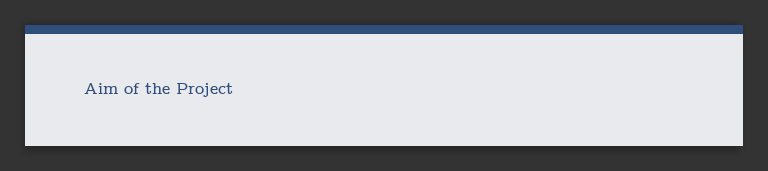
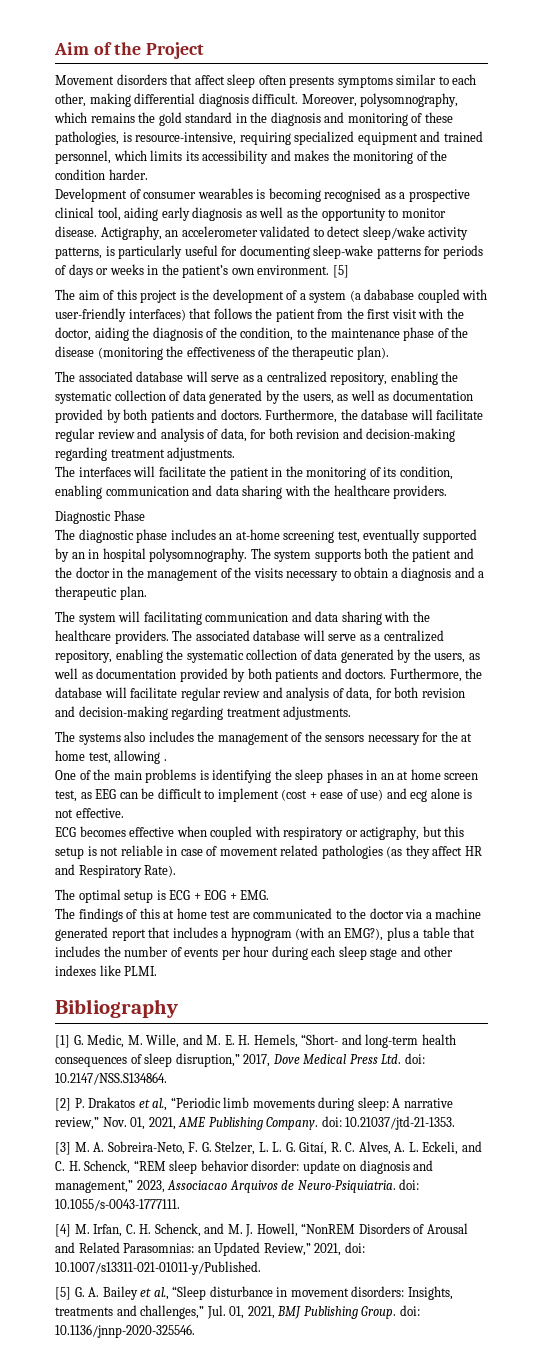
+ Movement disorders that affect sleep often presents symptoms similar to each other, making differential diagnosis difficult. Moreover, polysomnography, which remains the gold standard in the diagnosis and monitoring of these pathologies, is resource-intensive, requiring specialized equipment and trained personnel, which limits its accessibility and makes the monitoring of the condition harder.
+ Development of consumer wearables is becoming recognised as a prospective clinical tool, aiding early diagnosis as well as the opportunity to monitor disease. Actigraphy, an accelerometer validated to detect sleep/wake activity patterns, is particularly useful for documenting sleep-wake patterns for periods of days or weeks in the patient’s own environment. [5]
+ The aim of this project is the development of a system (a dababase coupled with user-friendly interfaces) that follows the patient from the first visit with the doctor, aiding the diagnosis of the condition, to the maintenance phase of the disease (monitoring the effectiveness of the therapeutic plan).
+ The associated database will serve as a centralized repository, enabling the systematic collection of data generated by the users, as well as documentation provided by both patients and doctors. Furthermore, the database will facilitate regular review and analysis of data, for both revision and decision-making regarding treatment adjustments.
+ The interfaces will facilitate the patient in the monitoring of its condition, enabling communication and data sharing with the healthcare providers.
+ Diagnostic Phase
+ The diagnostic phase includes an at-home screening test, eventually supported by an in hospital polysomnography. The system supports both the patient and the doctor in the management of the visits necessary to obtain a diagnosis and a therapeutic plan.
+ The system will facilitating communication and data sharing with the healthcare providers. The associated database will serve as a centralized repository, enabling the systematic collection of data generated by the users, as well as documentation provided by both patients and doctors. Furthermore, the database will facilitate regular review and analysis of data, for both revision and decision-making regarding treatment adjustments.
+ The systems also includes the management of the sensors necessary for the at home test, allowing .
+ One of the main problems is identifying the sleep phases in an at home screen test, as EEG can be difficult to implement (cost + ease of use) and ecg alone is not effective.
+ ECG becomes effective when coupled with respiratory or actigraphy, but this setup is not reliable in case of movement related pathologies (as they affect HR and Respiratory Rate).
+ The optimal setup is ECG + EOG + EMG.
+ The findings of this at home test are communicated to the doctor via a machine generated report that includes a hypnogram (with an EMG?), plus a table that includes the number of events per hour during each sleep stage and other indexes like PLMI.
+ Bibliography
+ [1] G. Medic, M. Wille, and M. E. H. Hemels, “Short- and long-term health consequences of sleep disruption,” 2017, Dove Medical Press Ltd. doi: 10.2147/NSS.S134864.
+ [2] P. Drakatos et al., “Periodic limb movements during sleep: A narrative review,” Nov. 01, 2021, AME Publishing Company. doi: 10.21037/jtd-21-1353.
+ [3] M. A. Sobreira-Neto, F. G. Stelzer, L. L. G. Gitaí, R. C. Alves, A. L. Eckeli, and C. H. Schenck, “REM sleep behavior disorder: update on diagnosis and management,” 2023, Associacao Arquivos de Neuro-Psiquiatria. doi: 10.1055/s-0043-1777111.
+ [4] M. Irfan, C. H. Schenck, and M. J. Howell, “NonREM Disorders of Arousal and Related Parasomnias: an Updated Review,” 2021, doi: 10.1007/s13311-021-01011-y/Published.
+ [5] G. A. Bailey et al., “Sleep disturbance in movement disorders: Insights, treatments and challenges,” Jul. 01, 2021, BMJ Publishing Group. doi: 10.1136/jnnp-2020-325546.

